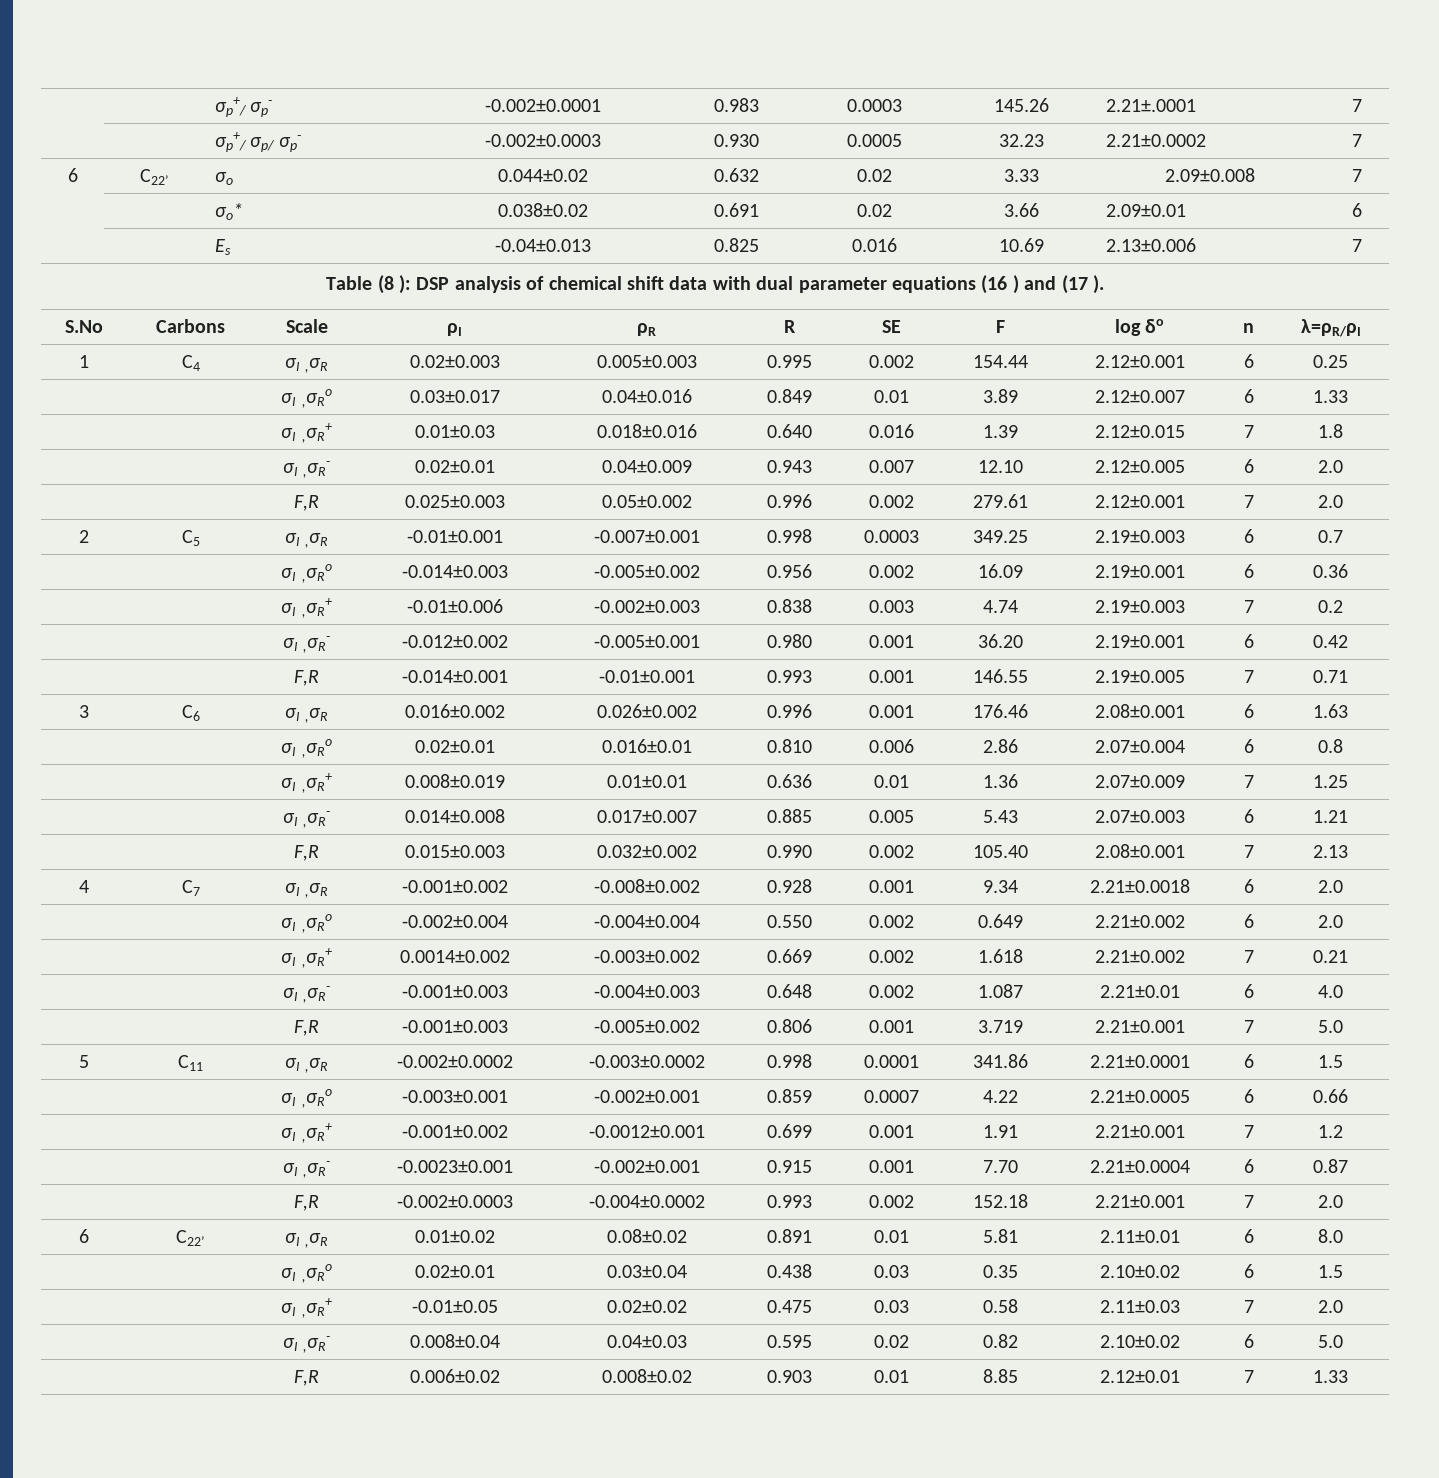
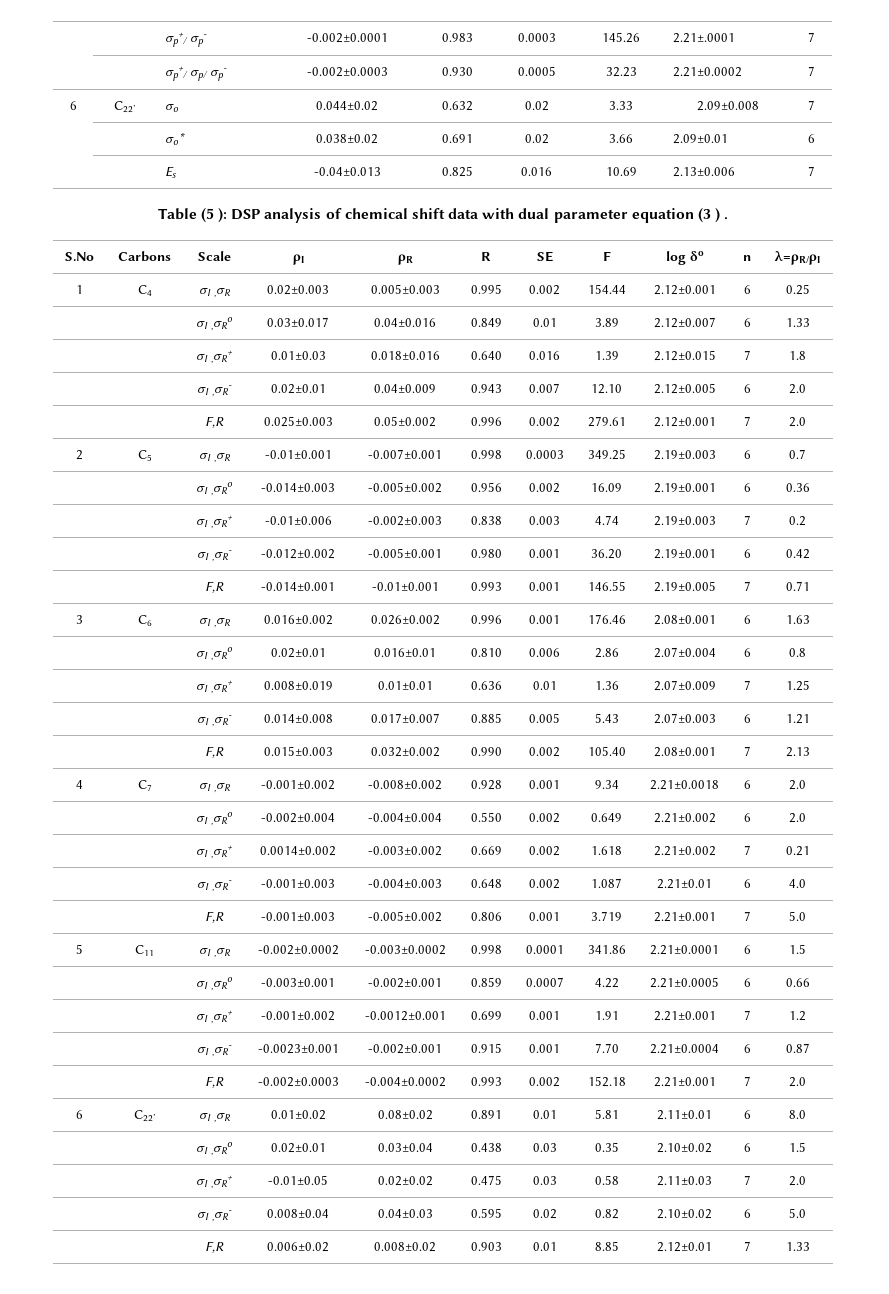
- Table (8 ): DSP analysis of chemical shift data with dual parameter equations (16 ) and (17 ).
+ Table (5 ): DSP analysis of chemical shift data with dual parameter equation (3 ) .

